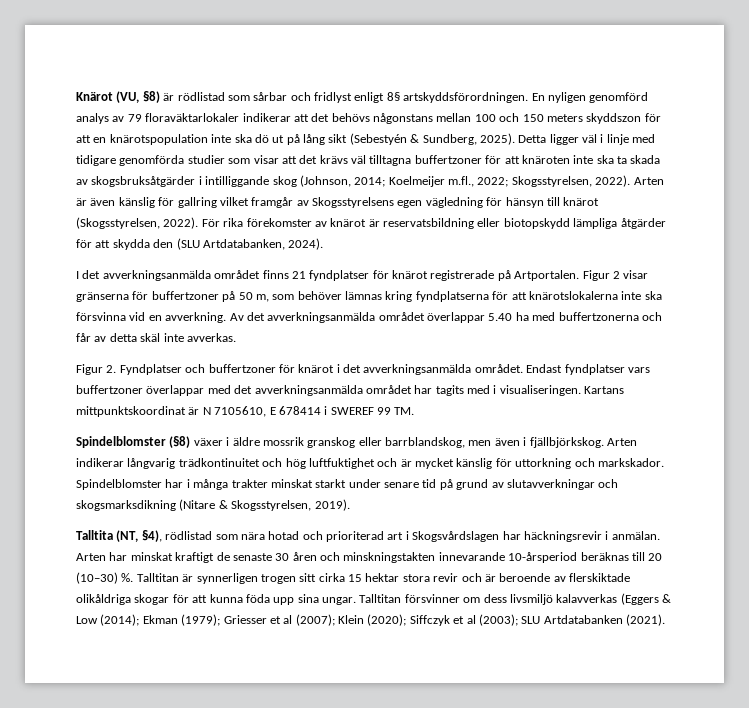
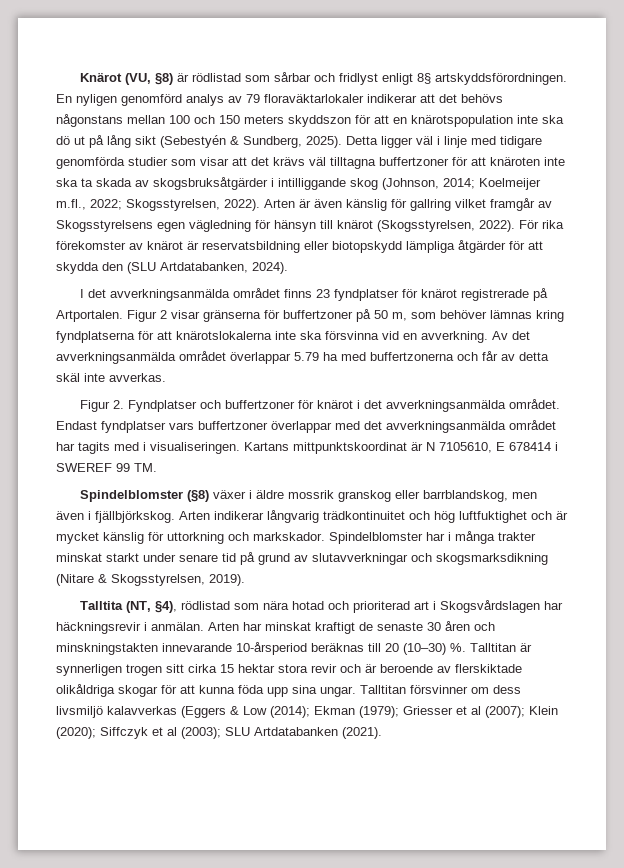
- I det avverkningsanmälda området finns 21 fyndplatser för knärot registrerade på Artportalen.
+ I det avverkningsanmälda området finns 23 fyndplatser för knärot registrerade på Artportalen.
- Av det avverkningsanmälda området överlappar 5.40 ha med buffertzonerna och får av detta skäl inte avverkas.
+ Av det avverkningsanmälda området överlappar 5.79 ha med buffertzonerna och får av detta skäl inte avverkas.

